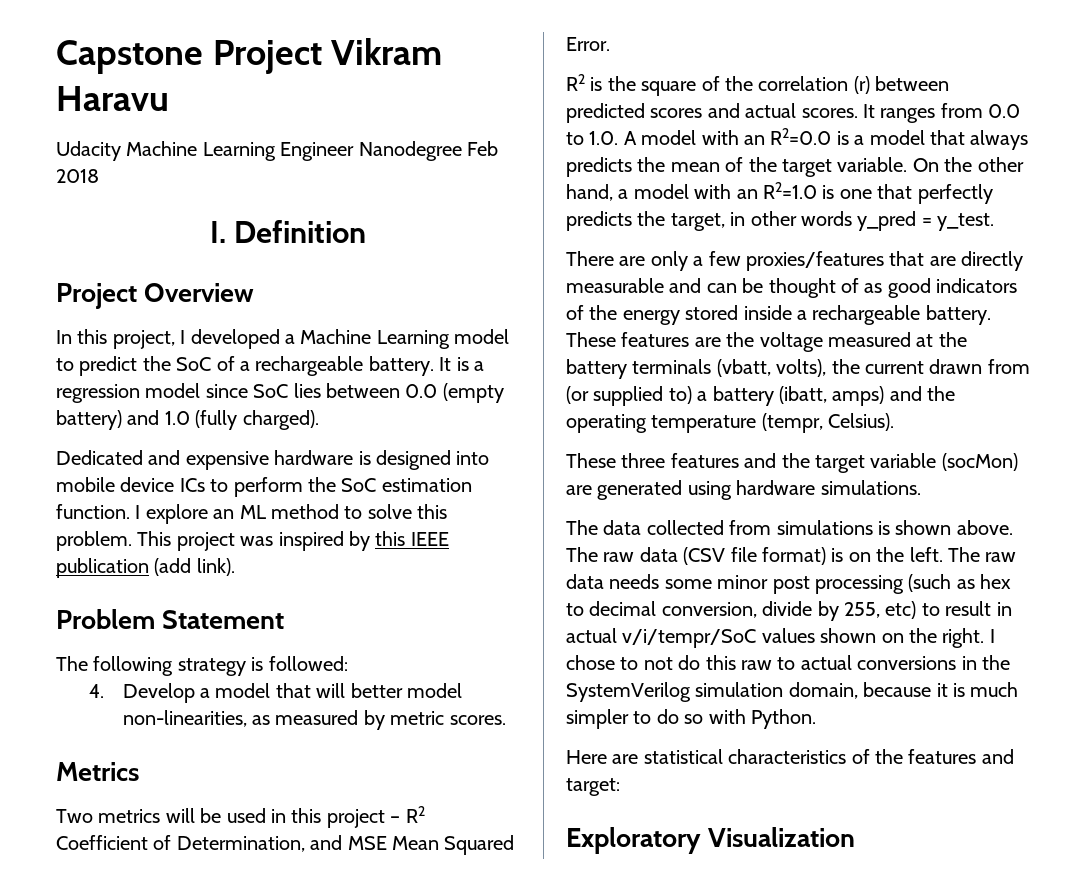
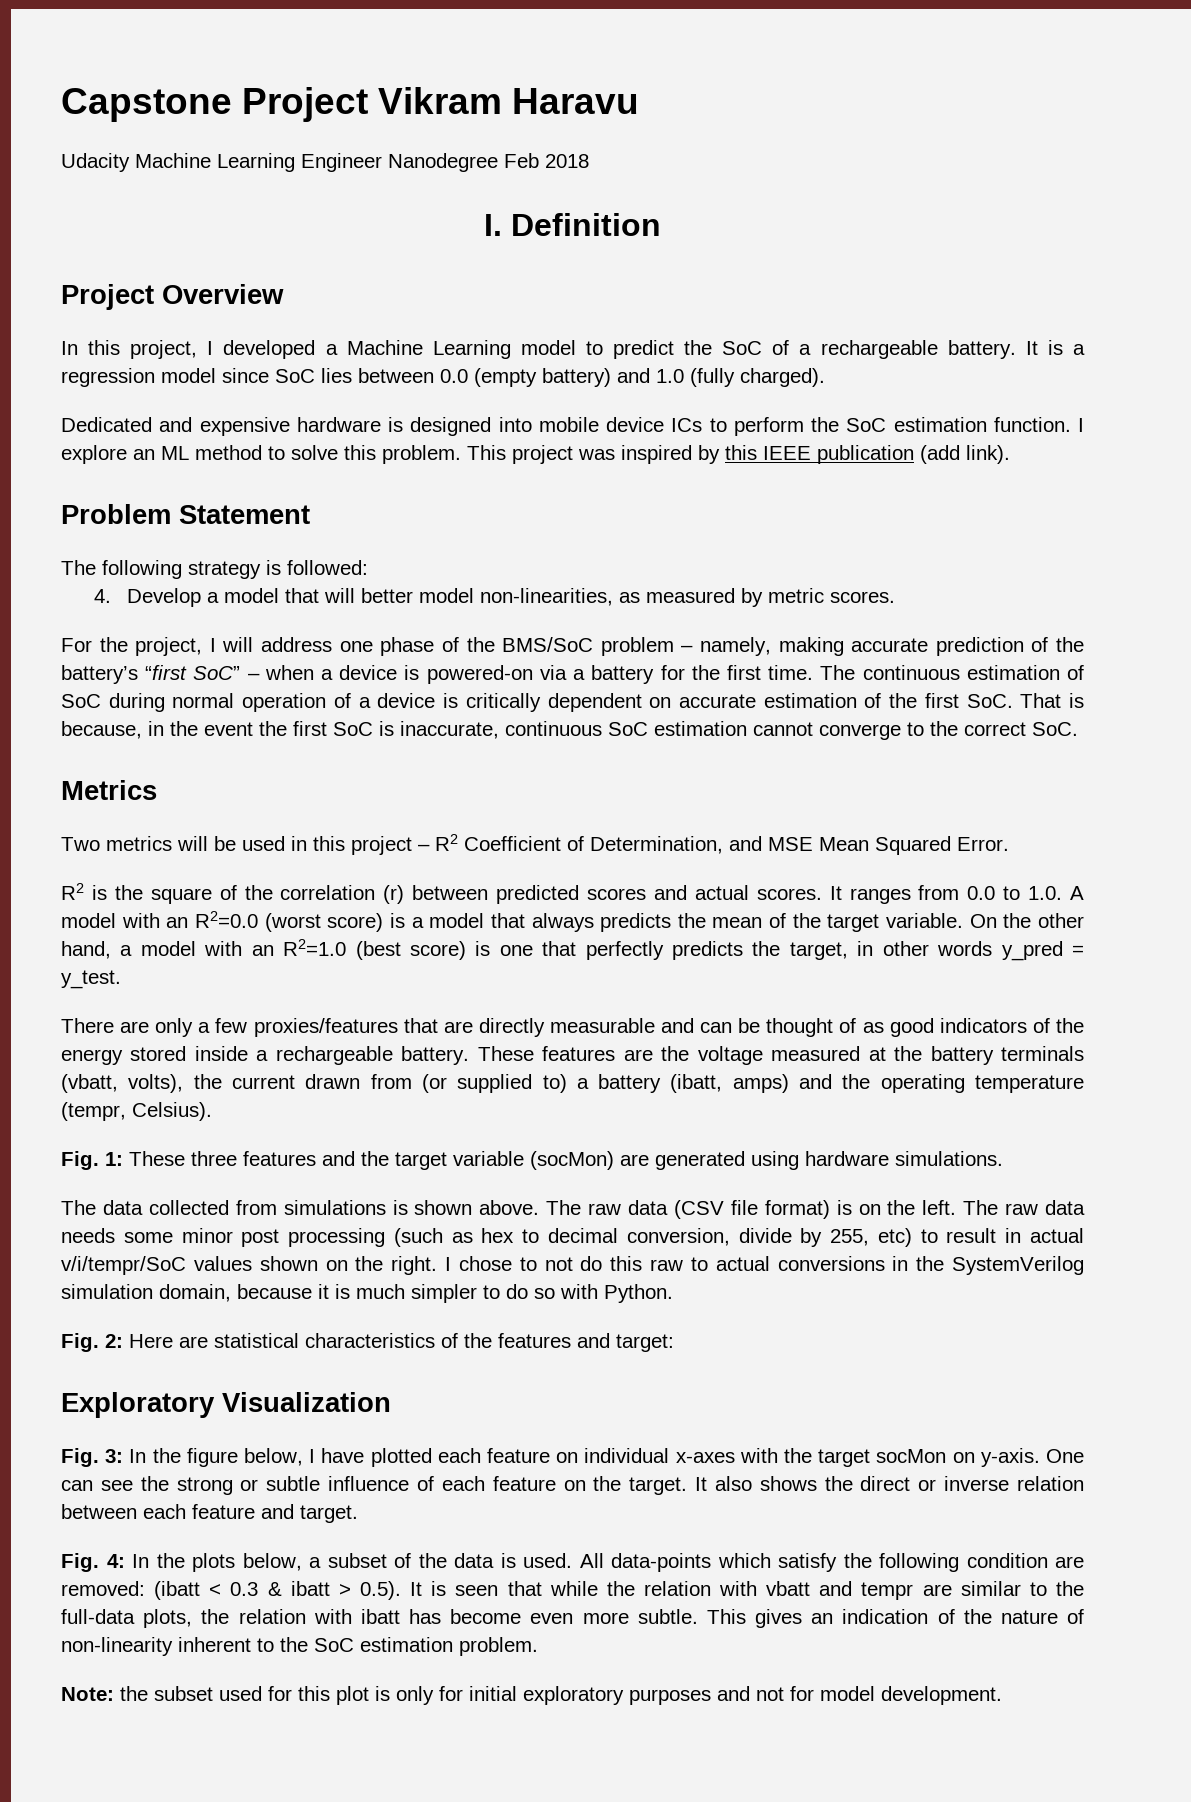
+ For the project, I will address one phase of the BMS/SoC problem – namely, making accurate prediction of the battery’s “first SoC” – when a device is powered-on via a battery for the first time. The continuous estimation of SoC during normal operation of a device is critically dependent on accurate estimation of the first SoC. That is because, in the event the first SoC is inaccurate, continuous SoC estimation cannot converge to the correct SoC.
- It ranges from 0.0 to 1.0. A model with an R2=0.0 is a model that always predicts the mean of the target variable.
+ It ranges from 0.0 to 1.0. A model with an R2=0.0 (worst score) is a model that always predicts the mean of the target variable.
- On the other hand, a model with an R2=1.0 is one that perfectly predicts the target, in other words y_pred = y_test.
+ On the other hand, a model with an R2=1.0 (best score) is one that perfectly predicts the target, in other words y_pred = y_test.
- These three features and the target variable (socMon) are generated using hardware simulations.
+ Fig. 1: These three features and the target variable (socMon) are generated using hardware simulations.
- Here are statistical characteristics of the features and target:
+ Fig. 2: Here are statistical characteristics of the features and target:
+ Fig. 3: In the figure below, I have plotted each feature on individual x-axes with the target socMon on y-axis. One can see the strong or subtle influence of each feature on the target. It also shows the direct or inverse relation between each feature and target.
+ Fig. 4: In the plots below, a subset of the data is used. All data-points which satisfy the following condition are removed: (ibatt < 0.3 & ibatt > 0.5). It is seen that while the relation with vbatt and tempr are similar to the full-data plots, the relation with ibatt has become even more subtle. This gives an indication of the nature of non-linearity inherent to the SoC estimation problem.
+ Note: the subset used for this plot is only for initial exploratory purposes and not for model development.

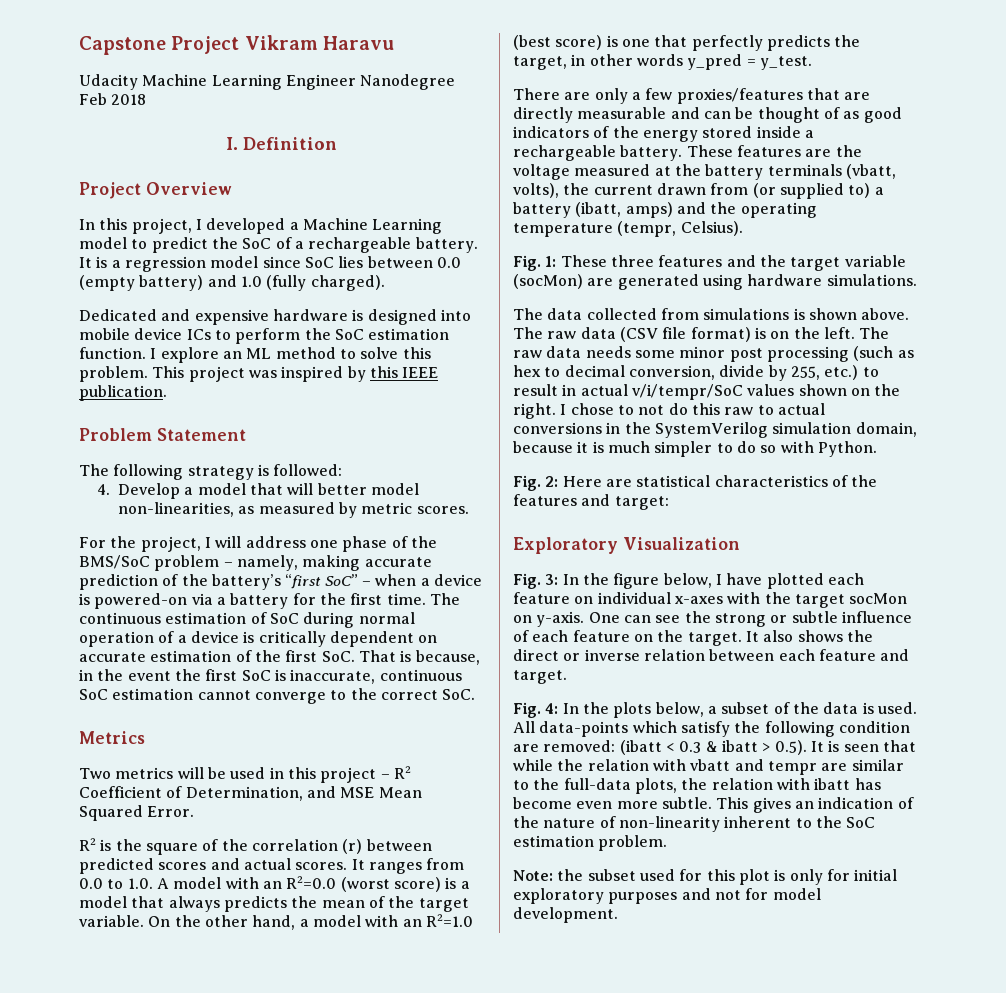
- This project was inspired by this IEEE publication (add link).
+ This project was inspired by this IEEE publication.
- The raw data needs some minor post processing (such as hex to decimal conversion, divide by 255, etc) to result in actual v/i/tempr/SoC values shown on the right.
+ The raw data needs some minor post processing (such as hex to decimal conversion, divide by 255, etc.) to result in actual v/i/tempr/SoC values shown on the right.

